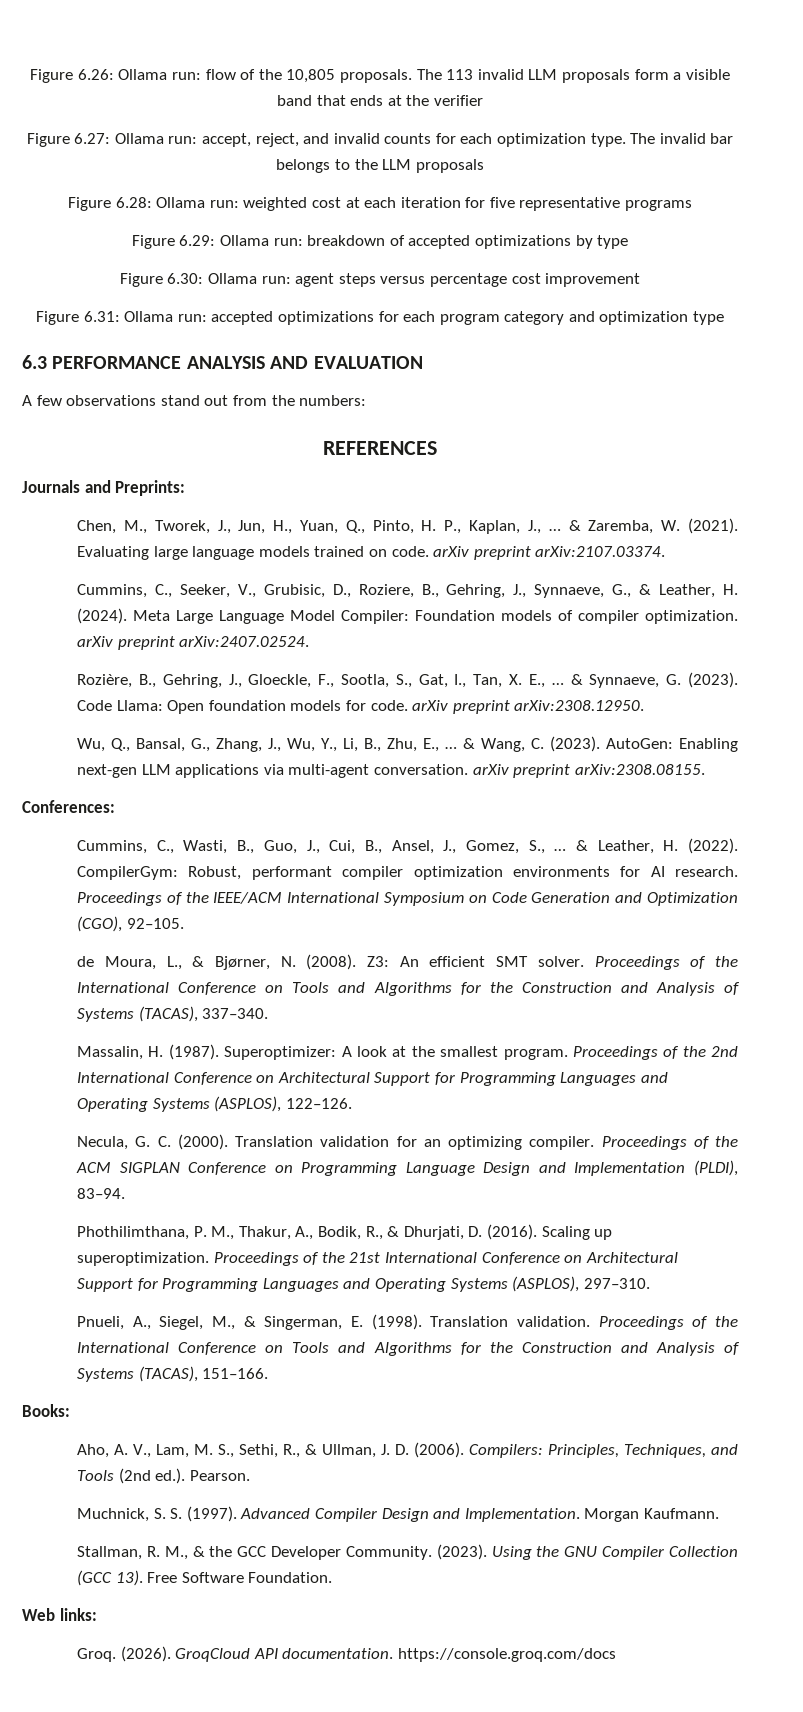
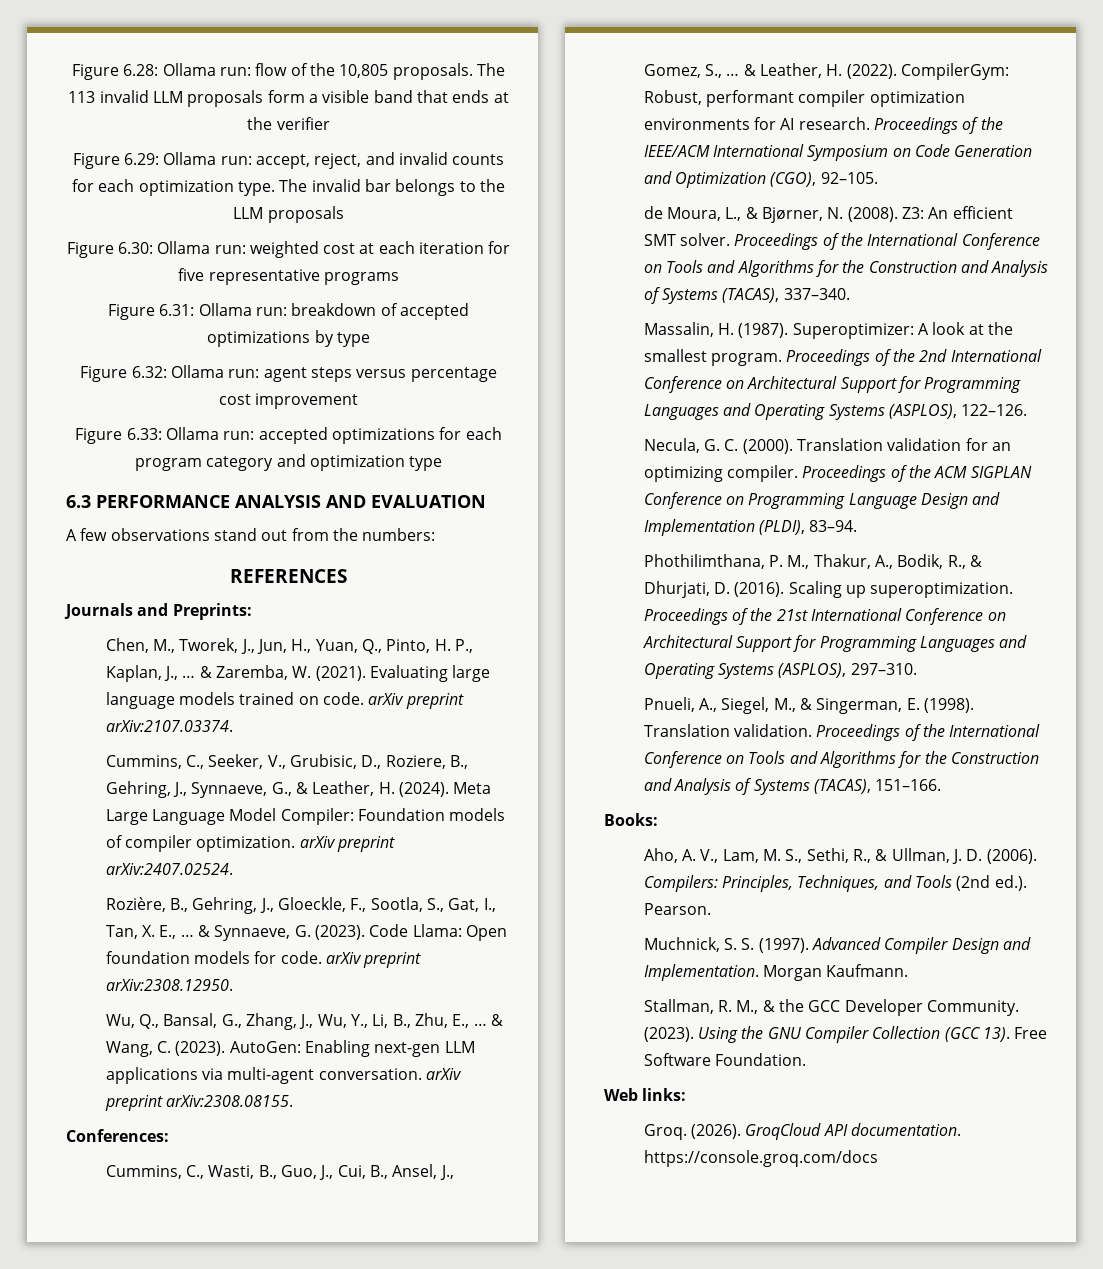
- Figure 6.26: Ollama run: flow of the 10,805 proposals.
+ Figure 6.28: Ollama run: flow of the 10,805 proposals.
- Figure 6.27: Ollama run: accept, reject, and invalid counts for each optimization type.
+ Figure 6.29: Ollama run: accept, reject, and invalid counts for each optimization type.
- Figure 6.28: Ollama run: weighted cost at each iteration for five representative programs
+ Figure 6.30: Ollama run: weighted cost at each iteration for five representative programs
- Figure 6.29: Ollama run: breakdown of accepted optimizations by type
+ Figure 6.31: Ollama run: breakdown of accepted optimizations by type
- Figure 6.30: Ollama run: agent steps versus percentage cost improvement
+ Figure 6.32: Ollama run: agent steps versus percentage cost improvement
- Figure 6.31: Ollama run: accepted optimizations for each program category and optimization type
+ Figure 6.33: Ollama run: accepted optimizations for each program category and optimization type

